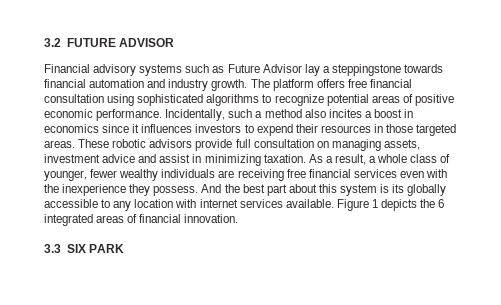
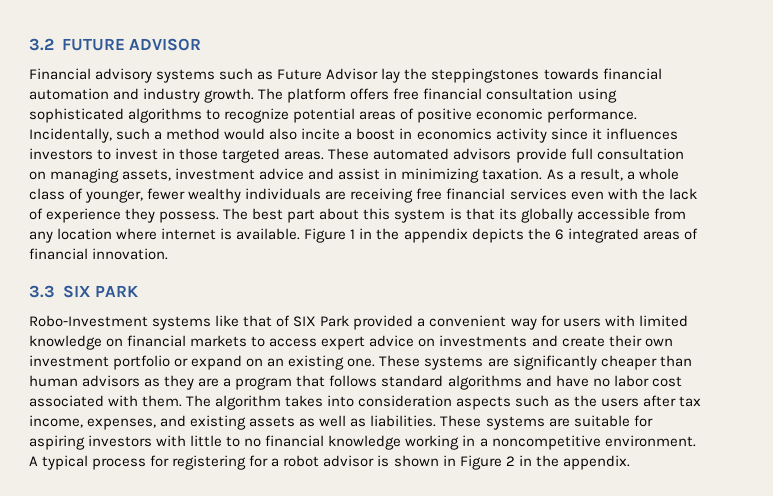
- Financial advisory systems such as Future Advisor lay a steppingstone towards financial automation and industry growth.
+ Financial advisory systems such as Future Advisor lay the steppingstones towards financial automation and industry growth.
- Incidentally, such a method also incites a boost in economics since it influences investors to expend their resources in those targeted areas.
+ Incidentally, such a method would also incite a boost in economics activity since it influences investors to invest in those targeted areas.
- These robotic advisors provide full consultation on managing assets, investment advice and assist in minimizing taxation.
+ These automated advisors provide full consultation on managing assets, investment advice and assist in minimizing taxation.
- As a result, a whole class of younger, fewer wealthy individuals are receiving free financial services even with the inexperience they possess. And the best part about this system is its globally accessible to any location with internet services available. Figure 1 depicts the 6 integrated areas of financial innovation.
+ As a result, a whole class of younger, fewer wealthy individuals are receiving free financial services even with the lack of experience they possess. The best part about this system is that its globally accessible from any location where internet is available. Figure 1 in the appendix depicts the 6 integrated areas of financial innovation.
+ Robo-Investment systems like that of SIX Park provided a convenient way for users with limited knowledge on financial markets to access expert advice on investments and create their own investment portfolio or expand on an existing one. These systems are significantly cheaper than human advisors as they are a program that follows standard algorithms and have no labor cost associated with them. The algorithm takes into consideration aspects such as the users after tax income, expenses, and existing assets as well as liabilities. These systems are suitable for aspiring investors with little to no financial knowledge working in a noncompetitive environment. A typical process for registering for a robot advisor is shown in Figure 2 in the appendix.

